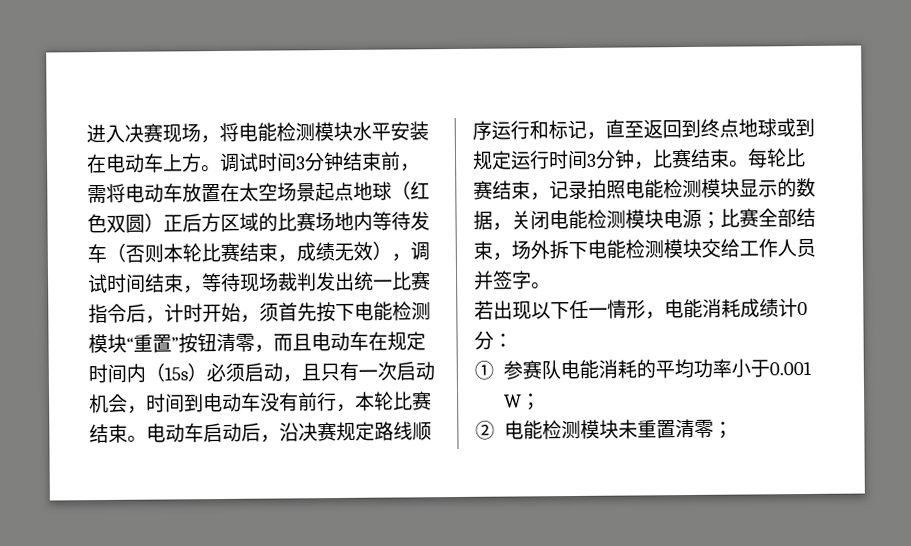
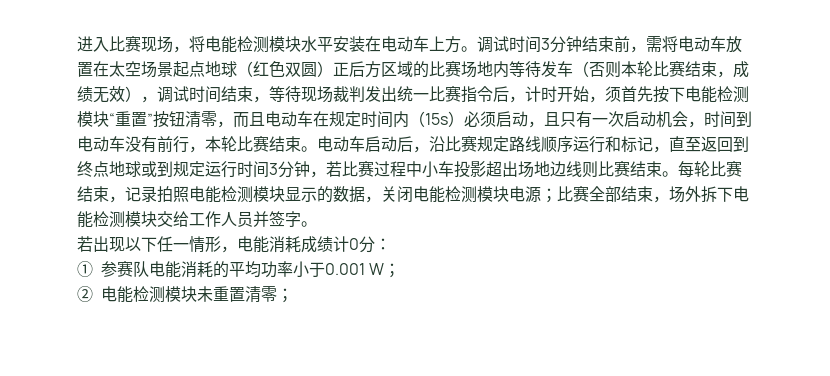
- 进入决赛现场，将电能检测模块水平安装在电动车上方。
+ 进入比赛现场，将电能检测模块水平安装在电动车上方。
- 电动车启动后，沿决赛规定路线顺序运行和标记，直至返回到终点地球或到规定运行时间3分钟，比赛结束。
+ 电动车启动后，沿比赛规定路线顺序运行和标记，直至返回到终点地球或到规定运行时间3分钟，若比赛过程中小车投影超出场地边线则比赛结束。

